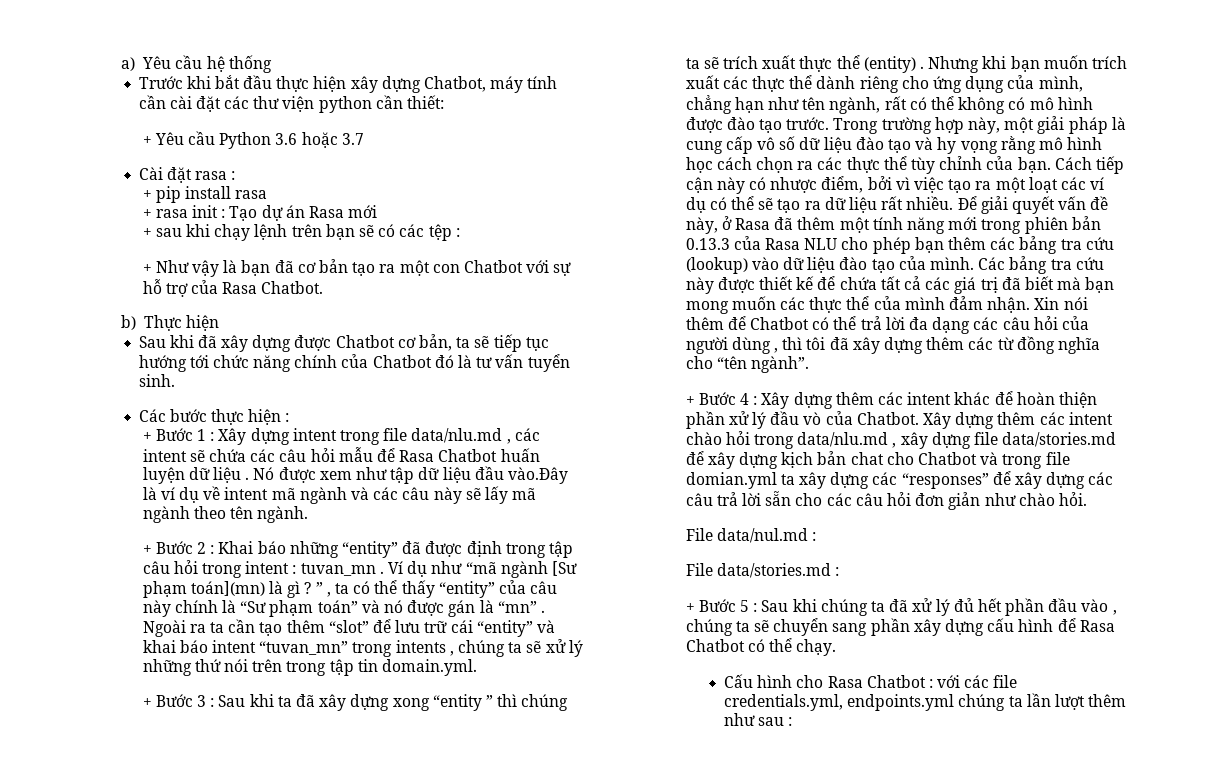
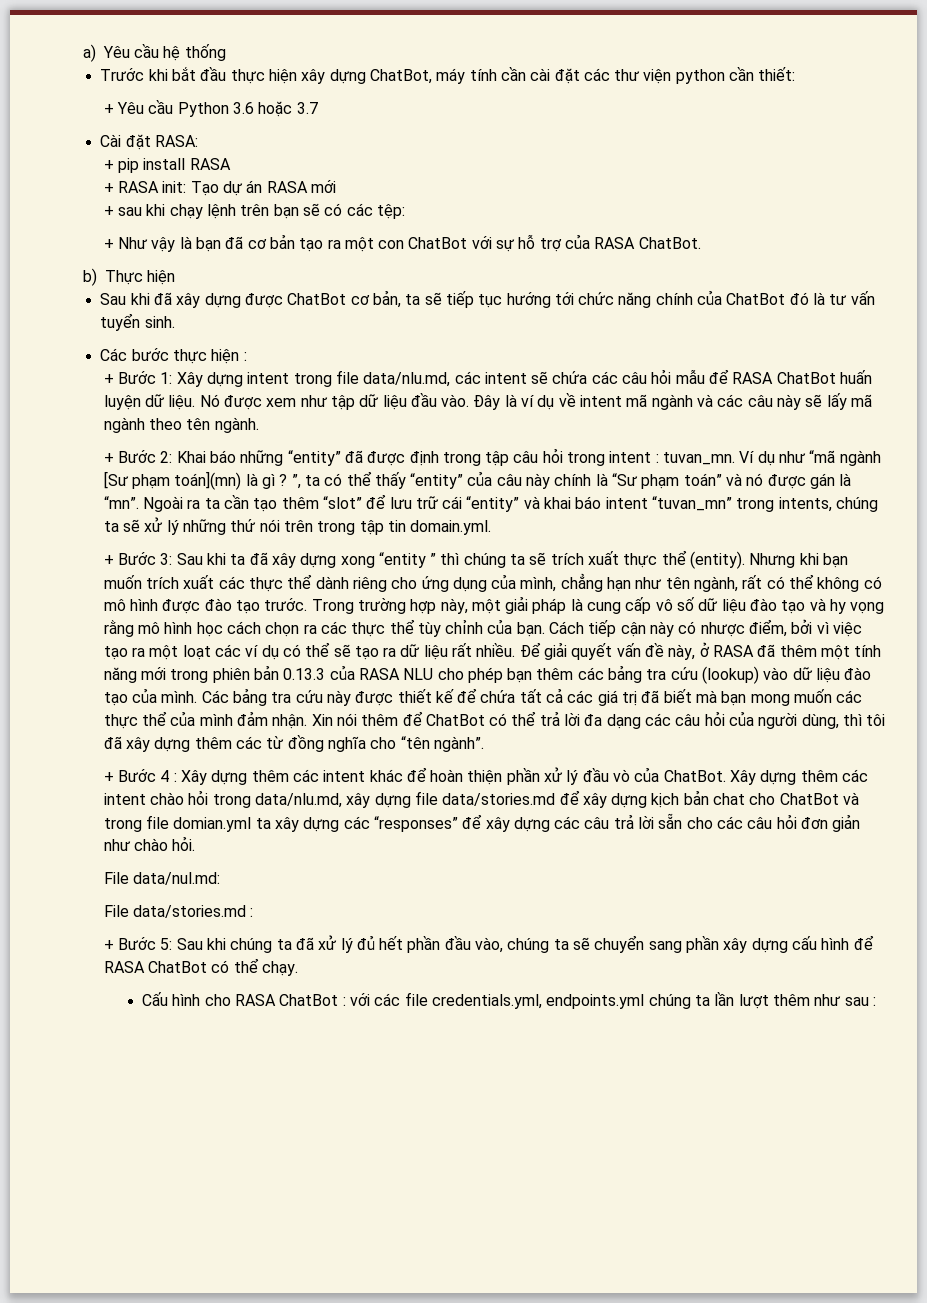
- Trước khi bắt đầu thực hiện xây dựng Chatbot, máy tính cần cài đặt các thư viện python cần thiết:
+ Trước khi bắt đầu thực hiện xây dựng ChatBot, máy tính cần cài đặt các thư viện python cần thiết:
- Cài đặt rasa :
+ Cài đặt RASA:
- + pip install rasa
- + rasa init : Tạo dự án Rasa mới
+ + pip install RASA
+ + RASA init: Tạo dự án RASA mới
- + sau khi chạy lệnh trên bạn sẽ có các tệp :
+ + sau khi chạy lệnh trên bạn sẽ có các tệp:
- + Như vậy là bạn đã cơ bản tạo ra một con Chatbot với sự hỗ trợ của Rasa Chatbot.
+ + Như vậy là bạn đã cơ bản tạo ra một con ChatBot với sự hỗ trợ của RASA ChatBot.
- Sau khi đã xây dựng được Chatbot cơ bản, ta sẽ tiếp tục hướng tới chức năng chính của Chatbot đó là tư vấn tuyển sinh.
+ Sau khi đã xây dựng được ChatBot cơ bản, ta sẽ tiếp tục hướng tới chức năng chính của ChatBot đó là tư vấn tuyển sinh.
- + Bước 1 : Xây dựng intent trong file data/nlu.md , các intent sẽ chứa các câu hỏi mẫu để Rasa Chatbot huấn luyện dữ liệu .
+ + Bước 1: Xây dựng intent trong file data/nlu.md, các intent sẽ chứa các câu hỏi mẫu để RASA ChatBot huấn luyện dữ liệu.
- Nó được xem như tập dữ liệu đầu vào.Đây là ví dụ về intent mã ngành và các câu này sẽ lấy mã ngành theo tên ngành.
+ Nó được xem như tập dữ liệu đầu vào. Đây là ví dụ về intent mã ngành và các câu này sẽ lấy mã ngành theo tên ngành.
- + Bước 2 : Khai báo những “entity” đã được định trong tập câu hỏi trong intent : tuvan_mn .
+ + Bước 2: Khai báo những “entity” đã được định trong tập câu hỏi trong intent : tuvan_mn.
- Ví dụ như “mã ngành [Sư phạm toán](mn) là gì ? ” , ta có thể thấy “entity” của câu này chính là “Sư phạm toán” và nó được gán là “mn” .
+ Ví dụ như “mã ngành [Sư phạm toán](mn) là gì ? ”, ta có thể thấy “entity” của câu này chính là “Sư phạm toán” và nó được gán là “mn”.
- Ngoài ra ta cần tạo thêm “slot” để lưu trữ cái “entity” và khai báo intent “tuvan_mn” trong intents , chúng ta sẽ xử lý những thứ nói trên trong tập tin domain.yml.
+ Ngoài ra ta cần tạo thêm “slot” để lưu trữ cái “entity” và khai báo intent “tuvan_mn” trong intents, chúng ta sẽ xử lý những thứ nói trên trong tập tin domain.yml.
- + Bước 3 : Sau khi ta đã xây dựng xong “entity ” thì chúng ta sẽ trích xuất thực thể (entity) .
+ + Bước 3: Sau khi ta đã xây dựng xong “entity ” thì chúng ta sẽ trích xuất thực thể (entity).
- Để giải quyết vấn đề này, ở Rasa đã thêm một tính năng mới trong phiên bản 0.13.3 của Rasa NLU cho phép bạn thêm các bảng tra cứu (lookup) vào dữ liệu đào tạo của mình.
+ Để giải quyết vấn đề này, ở RASA đã thêm một tính năng mới trong phiên bản 0.13.3 của RASA NLU cho phép bạn thêm các bảng tra cứu (lookup) vào dữ liệu đào tạo của mình.
- Xin nói thêm để Chatbot có thể trả lời đa dạng các câu hỏi của người dùng , thì tôi đã xây dựng thêm các từ đồng nghĩa cho “tên ngành”.
+ Xin nói thêm để ChatBot có thể trả lời đa dạng các câu hỏi của người dùng, thì tôi đã xây dựng thêm các từ đồng nghĩa cho “tên ngành”.
- + Bước 4 : Xây dựng thêm các intent khác để hoàn thiện phần xử lý đầu vò của Chatbot.
+ + Bước 4 : Xây dựng thêm các intent khác để hoàn thiện phần xử lý đầu vò của ChatBot.
- Xây dựng thêm các intent chào hỏi trong data/nlu.md , xây dựng file data/stories.md để xây dựng kịch bản chat cho Chatbot và trong file domian.yml ta xây dựng các “responses” để xây dựng các câu trả lời sẵn cho các câu hỏi đơn giản như chào hỏi.
+ Xây dựng thêm các intent chào hỏi trong data/nlu.md, xây dựng file data/stories.md để xây dựng kịch bản chat cho ChatBot và trong file domian.yml ta xây dựng các “responses” để xây dựng các câu trả lời sẵn cho các câu hỏi đơn giản như chào hỏi.
- File data/nul.md :
+ File data/nul.md:
- + Bước 5 : Sau khi chúng ta đã xử lý đủ hết phần đầu vào , chúng ta sẽ chuyển sang phần xây dựng cấu hình để Rasa Chatbot có thể chạy.
+ + Bước 5: Sau khi chúng ta đã xử lý đủ hết phần đầu vào, chúng ta sẽ chuyển sang phần xây dựng cấu hình để RASA ChatBot có thể chạy.
- Cấu hình cho Rasa Chatbot : với các file credentials.yml, endpoints.yml chúng ta lần lượt thêm như sau :
+ Cấu hình cho RASA ChatBot : với các file credentials.yml, endpoints.yml chúng ta lần lượt thêm như sau :

